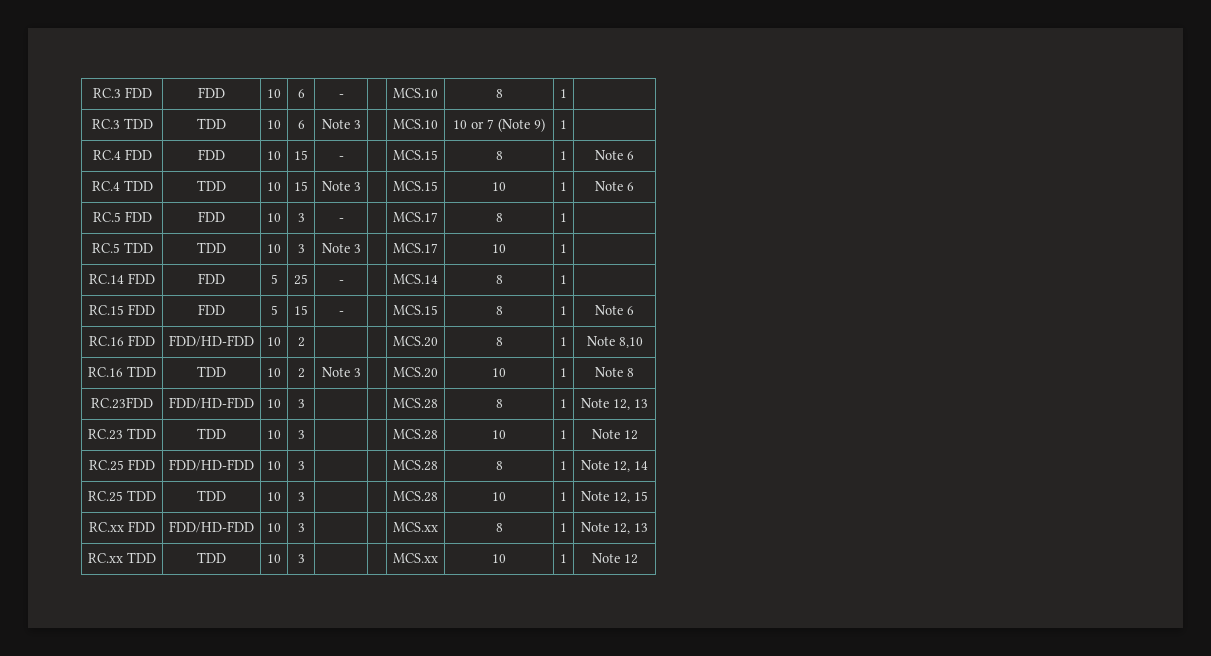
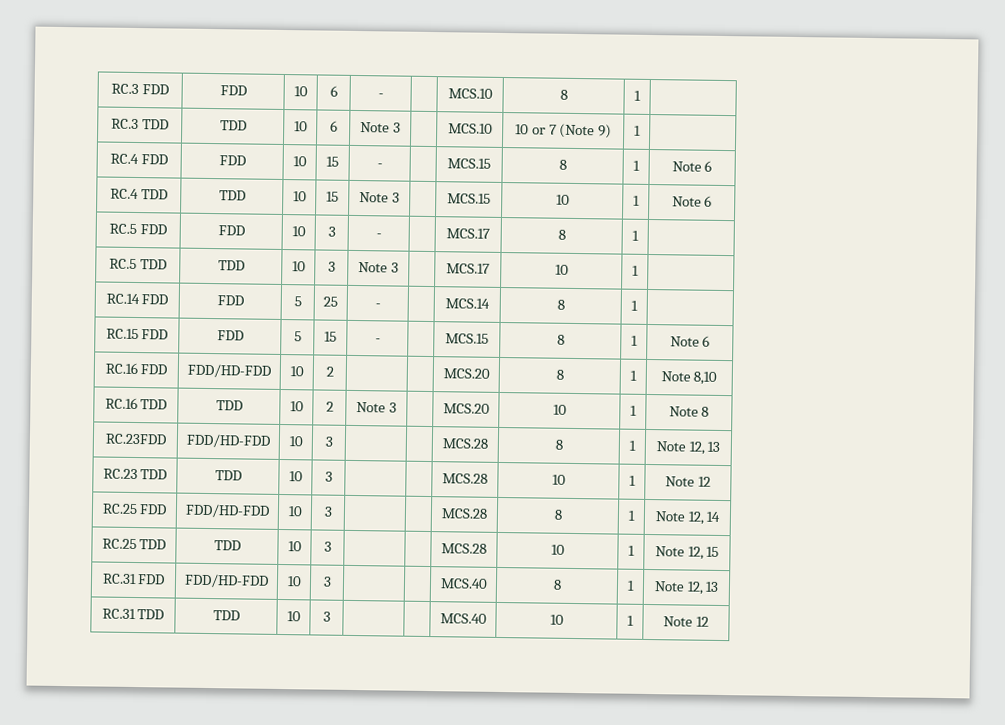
- RC.xx FDD | FDD/HD-FDD | 10 | 3 | | | MCS.xx | 8 | 1 | Note 12, 13
- RC.xx TDD | TDD | 10 | 3 | | | MCS.xx | 10 | 1 | Note 12
+ RC.31 FDD | FDD/HD-FDD | 10 | 3 | | | MCS.40 | 8 | 1 | Note 12, 13
+ RC.31 TDD | TDD | 10 | 3 | | | MCS.40 | 10 | 1 | Note 12

